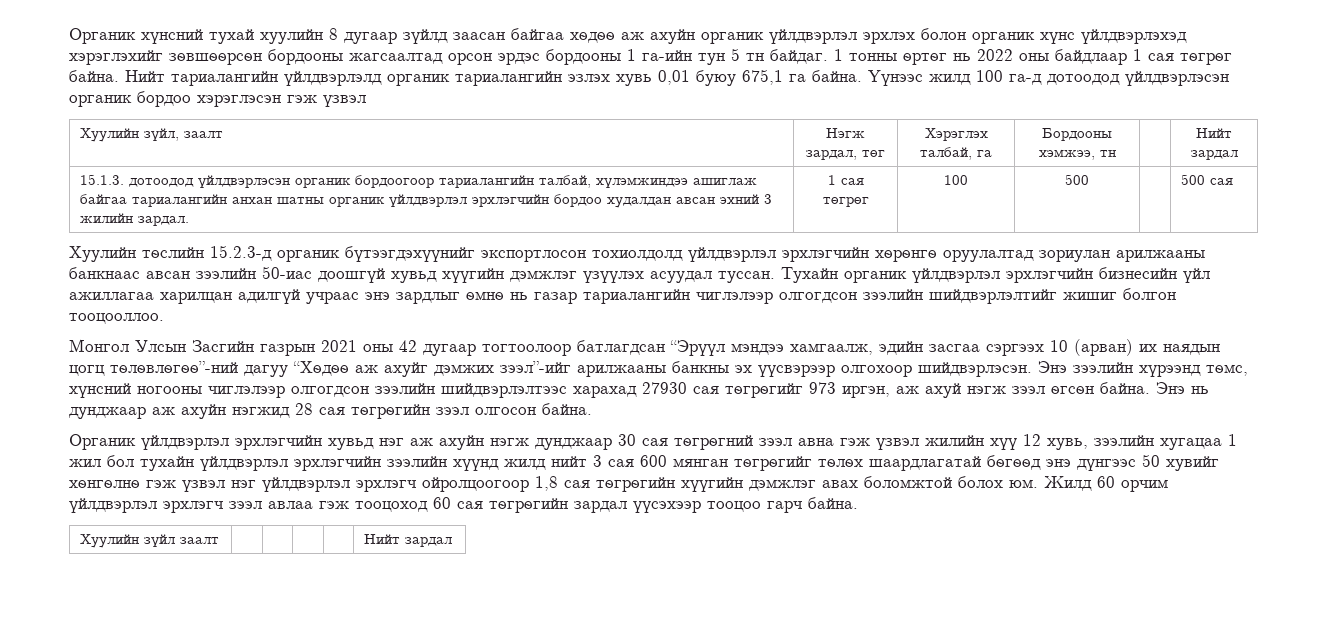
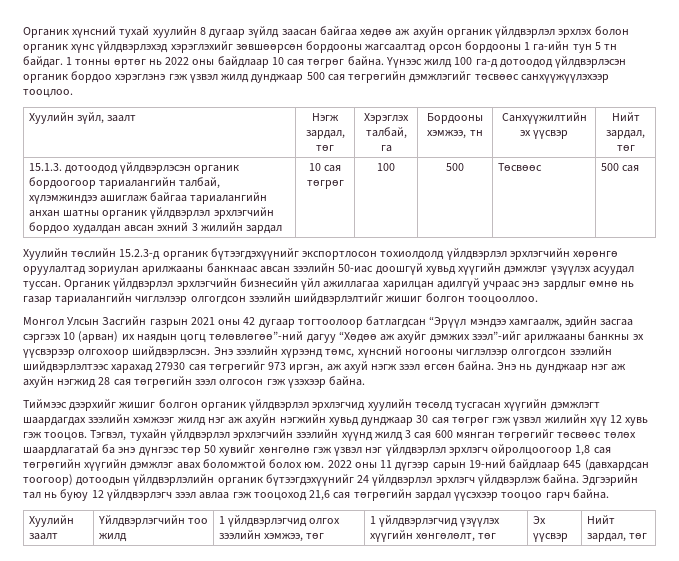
- Органик хүнсний тухай хуулийн 8 дугаар зүйлд заасан байгаа хөдөө аж ахуйн органик үйлдвэрлэл эрхлэх болон органик хүнс үйлдвэрлэхэд хэрэглэхийг зөвшөөрсөн бордооны жагсаалтад орсон эрдэс бордооны 1 га-ийн тун 5 тн байдаг.
+ Органик хүнсний тухай хуулийн 8 дугаар зүйлд заасан байгаа хөдөө аж ахуйн органик үйлдвэрлэл эрхлэх болон органик хүнс үйлдвэрлэхэд хэрэглэхийг зөвшөөрсөн бордооны жагсаалтад орсон бордооны 1 га-ийн тун 5 тн байдаг.
- 1 тонны өртөг нь 2022 оны байдлаар 1 сая төгрөг байна.
+ 1 тонны өртөг нь 2022 оны байдлаар 10 сая төгрөг байна.
- Нийт тариалангийн үйлдвэрлэлд органик тариалангийн эзлэх хувь 0,01 буюу 675,1 га байна.
- Үүнээс жилд 100 га-д дотоодод үйлдвэрлэсэн органик бордоо хэрэглэсэн гэж үзвэл
+ Үүнээс жилд 100 га-д дотоодод үйлдвэрлэсэн органик бордоо хэрэглэнэ гэж үзвэл жилд дунджаар 500 сая төгрөгийн дэмжлэгийг төсвөөс санхүүжүүлэхээр тооцлоо.
- Хуулийн зүйл, заалт | Нэгж зардал, төг | Хэрэглэх талбай, га | Бордооны хэмжээ, тн | | Нийт зардал
+ Хуулийн зүйл, заалт | Нэгж зардал, төг | Хэрэглэх талбай, га | Бордооны хэмжээ, тн | Санхүүжилтийн эх үүсвэр | Нийт зардал, төг
- 15.1.3. дотоодод үйлдвэрлэсэн органик бордоогоор тариалангийн талбай, хүлэмжиндээ ашиглаж байгаа тариалангийн анхан шатны органик үйлдвэрлэл эрхлэгчийн бордоо худалдан авсан эхний 3 жилийн зардал. | 1 сая төгрөг | 100 | 500 | | 500 сая
+ 15.1.3. дотоодод үйлдвэрлэсэн органик бордоогоор тариалангийн талбай, хүлэмжиндээ ашиглаж байгаа тариалангийн анхан шатны органик үйлдвэрлэл эрхлэгчийн бордоо худалдан авсан эхний 3 жилийн зардал | 10 сая төгрөг | 100 | 500 | Төсвөөс | 500 сая
- Тухайн органик үйлдвэрлэл эрхлэгчийн бизнесийн үйл ажиллагаа харилцан адилгүй учраас энэ зардлыг өмнө нь газар тариалангийн чиглэлээр олгогдсон зээлийн шийдвэрлэлтийг жишиг болгон тооцооллоо.
+ Органик үйлдвэрлэл эрхлэгчийн бизнесийн үйл ажиллагаа харилцан адилгүй учраас энэ зардлыг өмнө нь газар тариалангийн чиглэлээр олгогдсон зээлийн шийдвэрлэлтийг жишиг болгон тооцооллоо.
- Энэ нь дунджаар аж ахуйн нэгжид 28 сая төгрөгийн зээл олгосон байна.
- Органик үйлдвэрлэл эрхлэгчийн хувьд нэг аж ахуйн нэгж дунджаар 30 сая төгрөгний зээл авна гэж үзвэл жилийн хүү 12 хувь, зээлийн хугацаа 1 жил бол тухайн үйлдвэрлэл эрхлэгчийн зээлийн хүүнд жилд нийт 3 сая 600 мянган төгрөгийг төлөх шаардлагатай бөгөөд энэ дүнгээс 50 хувийг хөнгөлнө гэж үзвэл нэг үйлдвэрлэл эрхлэгч ойролцоогоор 1,8 сая төгрөгийн хүүгийн дэмжлэг авах боломжтой болох юм.
+ Энэ нь дунджаар нэг аж ахуйн нэгжид 28 сая төгрөгийн зээл олгосон гэж үзэхээр байна.
+ Тиймээс дээрхийг жишиг болгон органик үйлдвэрлэл эрхлэгчид хуулийн төсөлд тусгасан хүүгийн дэмжлэгт шаардагдах зээлийн хэмжээг жилд нэг аж ахуйн нэгжийн хувьд дунджаар 30 сая төгрөг гэж үзвэл жилийн хүү 12 хувь гэж тооцов. Тэгвэл, тухайн үйлдвэрлэл эрхлэгчийн зээлийн хүүнд жилд 3 сая 600 мянган төгрөгийг төсвөөс төлөх шаардлагатай ба энэ дүнгээс төр 50 хувийг хөнгөлнө гэж үзвэл нэг үйлдвэрлэл эрхлэгч ойролцоогоор 1,8 сая төгрөгийн хүүгийн дэмжлэг авах боломжтой болох юм.
- Жилд 60 орчим үйлдвэрлэл эрхлэгч зээл авлаа гэж тооцоход 60 сая төгрөгийн зардал үүсэхээр тооцоо гарч байна.
+ 2022 оны 11 дүгээр сарын 19-ний байдлаар 645 (давхардсан тоогоор) дотоодын үйлдвэрлэлийн органик бүтээгдэхүүнийг 24 үйлдвэрлэл эрхлэгч үйлдвэрлэж байна. Эдгээрийн тал нь буюу 12 үйлдвэрлэгч зээл авлаа гэж тооцоход 21,6 сая төгрөгийн зардал үүсэхээр тооцоо гарч байна.
- Хуулийн зүйл заалт | | | | | Нийт зардал
+ Хуулийн заалт | Үйлдвэрлэгчийн тоо жилд | 1 үйлдвэрлэгчид олгох зээлийн хэмжээ, төг | 1 үйлдвэрлэгчид үзүүлэх хүүгийн хөнгөлөлт, төг | Эх үүсвэр | Нийт зардал, төг

